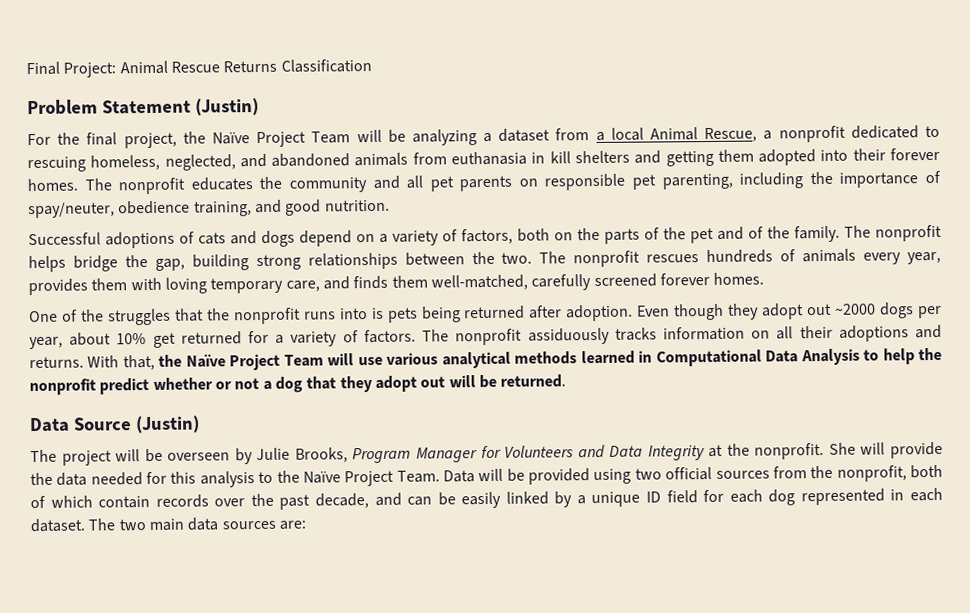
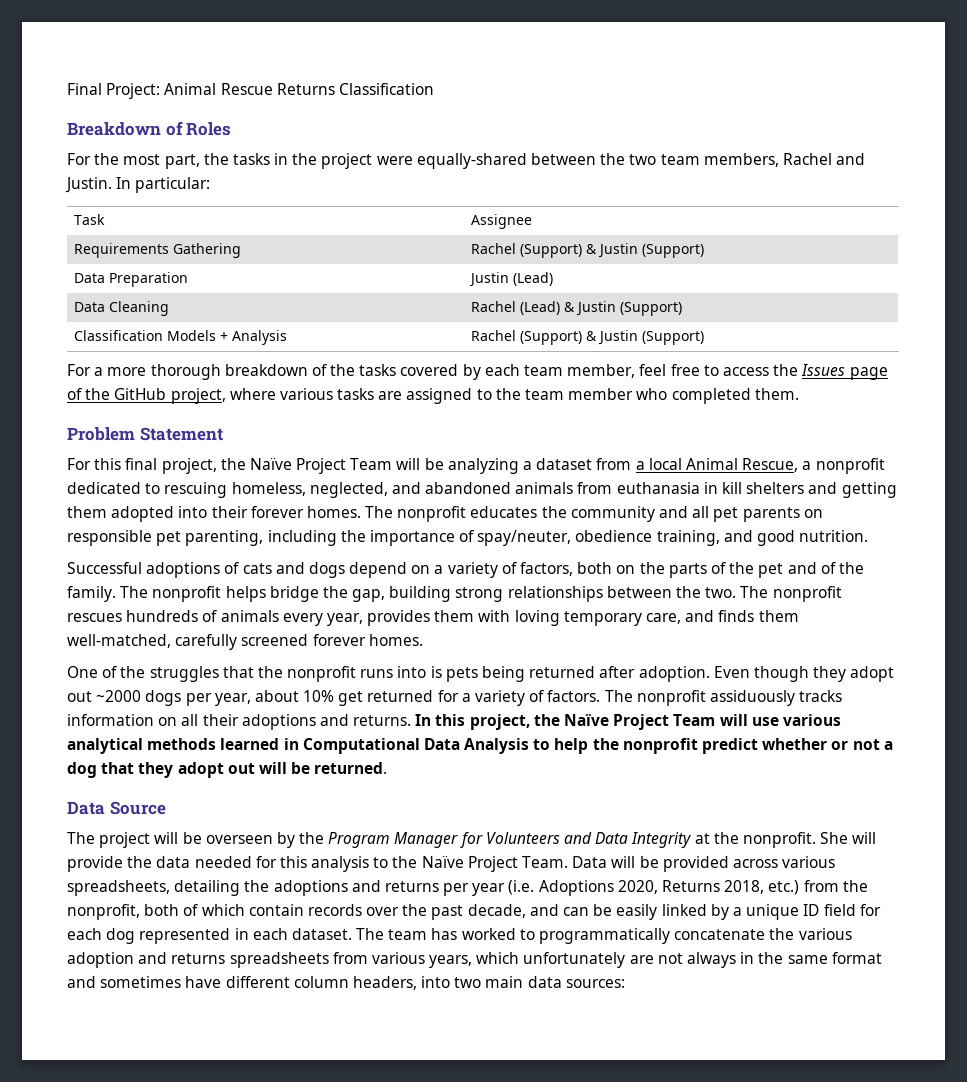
- Problem Statement (Justin)
+ Breakdown of Roles
- For the final project, the Naïve Project Team will be analyzing a dataset from a local Animal Rescue, a nonprofit dedicated to rescuing homeless, neglected, and abandoned animals from euthanasia in kill shelters and getting them adopted into their forever homes.
+ For the most part, the tasks in the project were equally-shared between the two team members, Rachel and Justin. In particular:
+ Task | Assignee
+ Requirements Gathering | Rachel (Support) & Justin (Support)
+ Data Preparation | Justin (Lead)
+ Data Cleaning | Rachel (Lead) & Justin (Support)
+ Classification Models + Analysis | Rachel (Support) & Justin (Support)
+ For a more thorough breakdown of the tasks covered by each team member, feel free to access the Issues page of the GitHub project, where various tasks are assigned to the team member who completed them.
+ Problem Statement
+ For this final project, the Naïve Project Team will be analyzing a dataset from a local Animal Rescue, a nonprofit dedicated to rescuing homeless, neglected, and abandoned animals from euthanasia in kill shelters and getting them adopted into their forever homes.
- With that, the Naïve Project Team will use various analytical methods learned in Computational Data Analysis to help the nonprofit predict whether or not a dog that they adopt out will be returned.
+ In this project, the Naïve Project Team will use various analytical methods learned in Computational Data Analysis to help the nonprofit predict whether or not a dog that they adopt out will be returned.
- Data Source (Justin)
+ Data Source
- The project will be overseen by Julie Brooks, Program Manager for Volunteers and Data Integrity at the nonprofit.
+ The project will be overseen by the Program Manager for Volunteers and Data Integrity at the nonprofit.
- Data will be provided using two official sources from the nonprofit, both of which contain records over the past decade, and can be easily linked by a unique ID field for each dog represented in each dataset.
+ Data will be provided across various spreadsheets, detailing the adoptions and returns per year (i.e. Adoptions 2020, Returns 2018, etc.) from the nonprofit, both of which contain records over the past decade, and can be easily linked by a unique ID field for each dog represented in each dataset.
- The two main data sources are:
+ The team has worked to programmatically concatenate the various adoption and returns spreadsheets from various years, which unfortunately are not always in the same format and sometimes have different column headers, into two main data sources:

